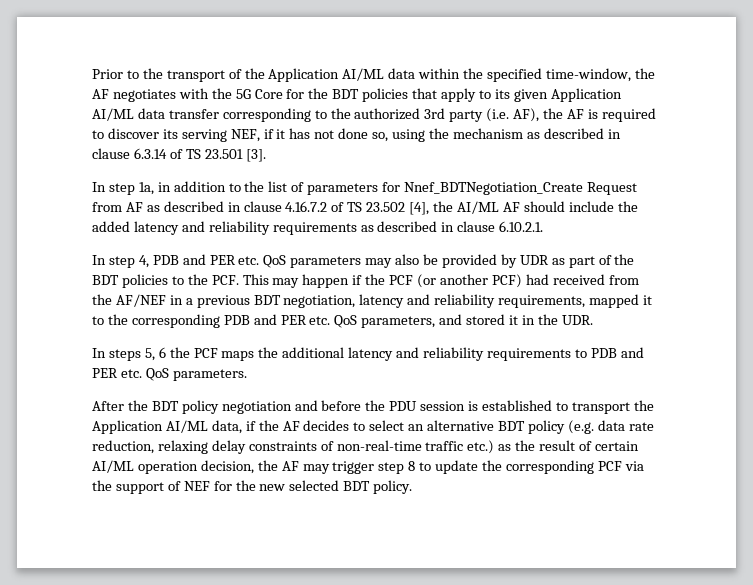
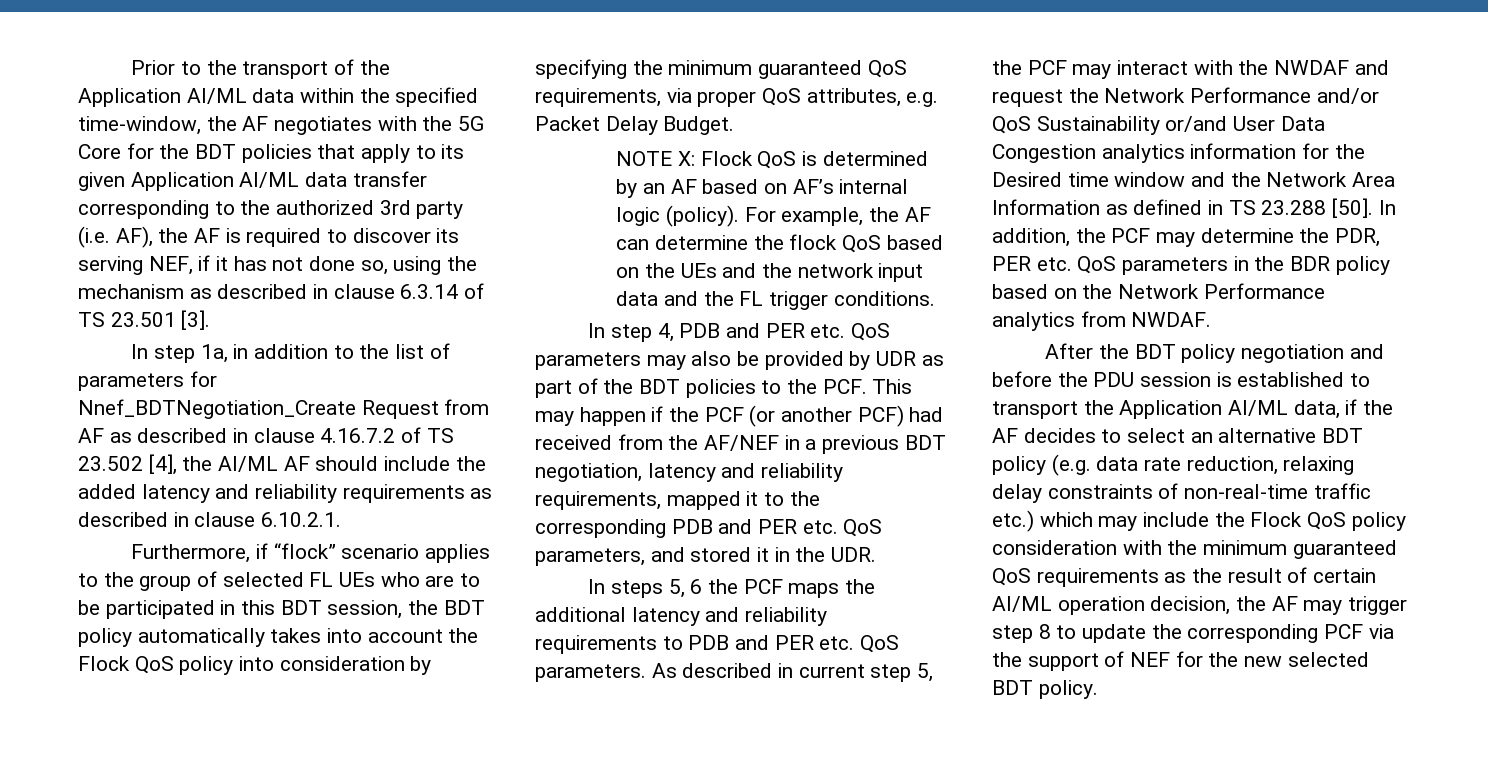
+ Furthermore, if “flock” scenario applies to the group of selected FL UEs who are to be participated in this BDT session, the BDT policy automatically takes into account the Flock QoS policy into consideration by specifying the minimum guaranteed QoS requirements, via proper QoS attributes, e.g. Packet Delay Budget.
+ NOTE X: Flock QoS is determined by an AF based on AF’s internal logic (policy). For example, the AF can determine the flock QoS based on the UEs and the network input data and the FL trigger conditions.
+ As described in current step 5, the PCF may interact with the NWDAF and request the Network Performance and/or QoS Sustainability or/and User Data Congestion analytics information for the Desired time window and the Network Area Information as defined in TS 23.288 [50]. In addition, the PCF may determine the PDR, PER etc. QoS parameters in the BDR policy based on the Network Performance analytics from NWDAF.
- After the BDT policy negotiation and before the PDU session is established to transport the Application AI/ML data, if the AF decides to select an alternative BDT policy (e.g. data rate reduction, relaxing delay constraints of non-real-time traffic etc.) as the result of certain AI/ML operation decision, the AF may trigger step 8 to update the corresponding PCF via the support of NEF for the new selected BDT policy.
+ After the BDT policy negotiation and before the PDU session is established to transport the Application AI/ML data, if the AF decides to select an alternative BDT policy (e.g. data rate reduction, relaxing delay constraints of non-real-time traffic etc.) which may include the Flock QoS policy consideration with the minimum guaranteed QoS requirements as the result of certain AI/ML operation decision, the AF may trigger step 8 to update the corresponding PCF via the support of NEF for the new selected BDT policy.

